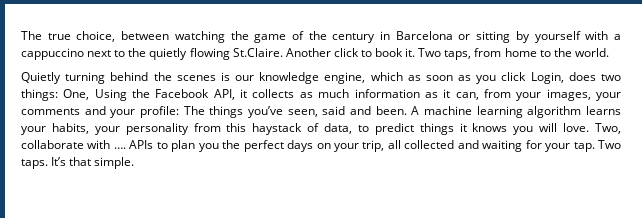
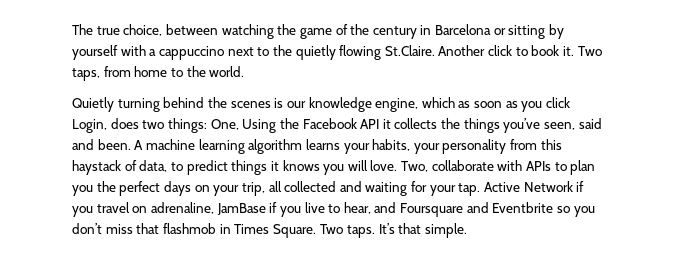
- Quietly turning behind the scenes is our knowledge engine, which as soon as you click Login, does two things: One, Using the Facebook API, it collects as much information as it can, from your images, your comments and your profile: The things you’ve seen, said and been.
+ Quietly turning behind the scenes is our knowledge engine, which as soon as you click Login, does two things: One, Using the Facebook API it collects the things you’ve seen, said and been.
- Two, collaborate with …. APIs to plan you the perfect days on your trip, all collected and waiting for your tap.
+ Two, collaborate with APIs to plan you the perfect days on your trip, all collected and waiting for your tap.
+ Active Network if you travel on adrenaline, JamBase if you live to hear, and Foursquare and Eventbrite so you don’t miss that flashmob in Times Square.

